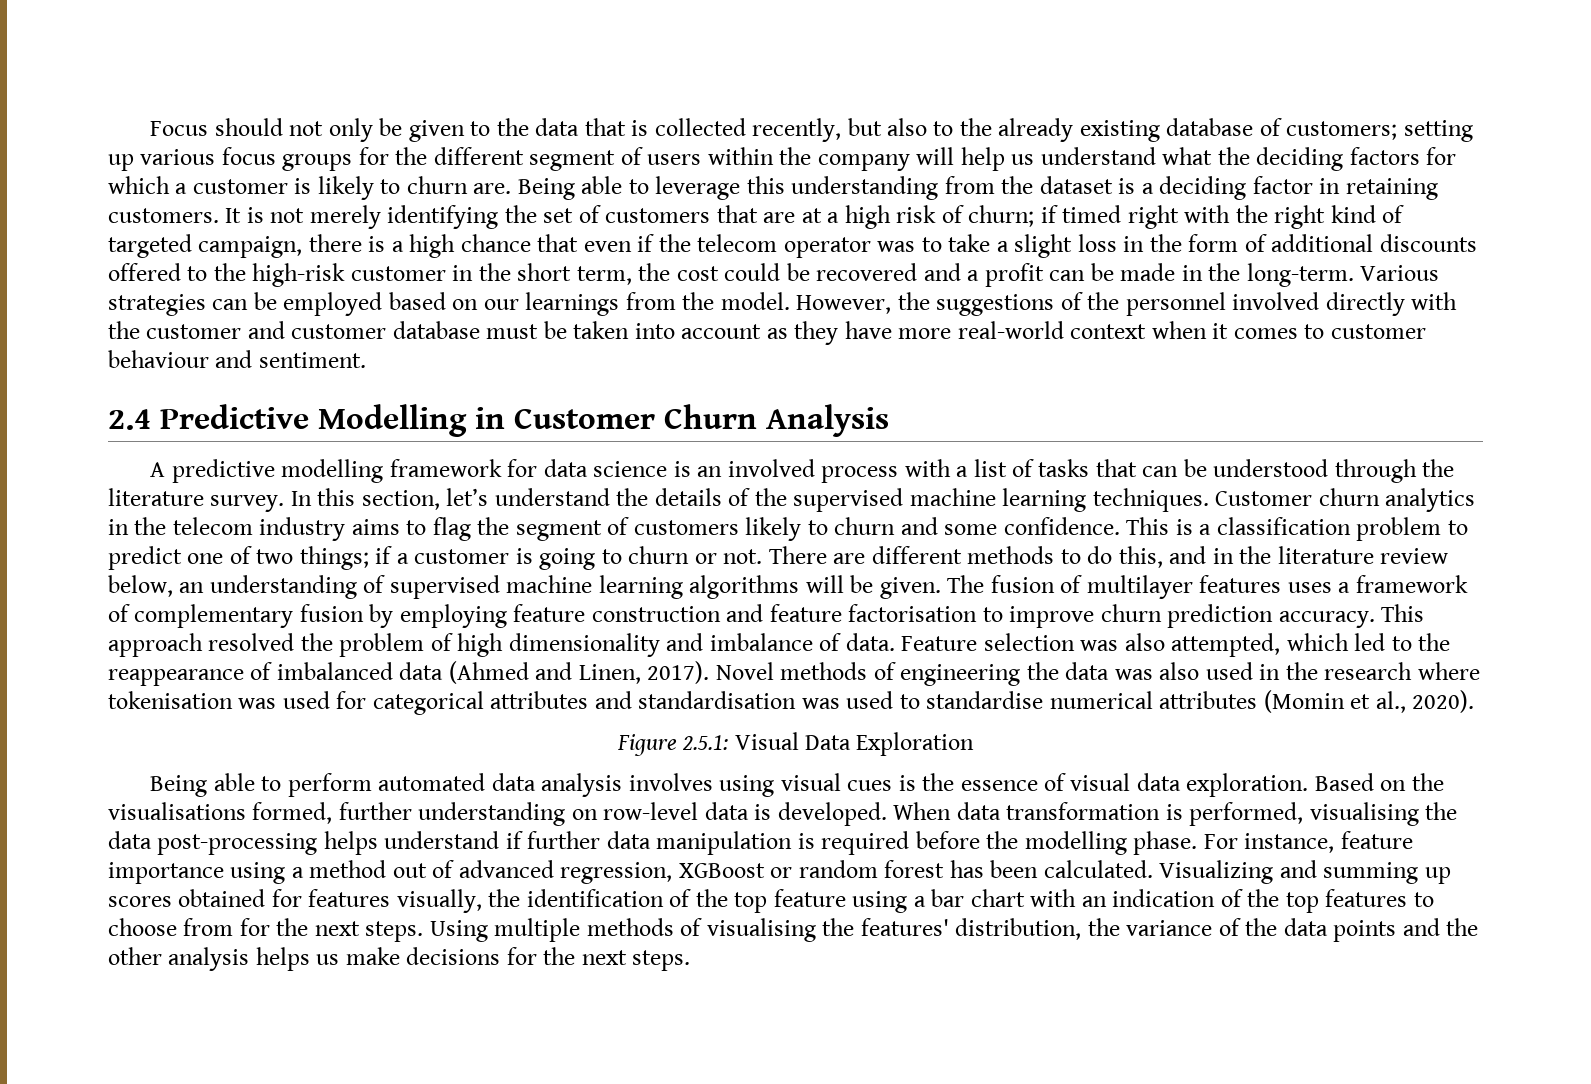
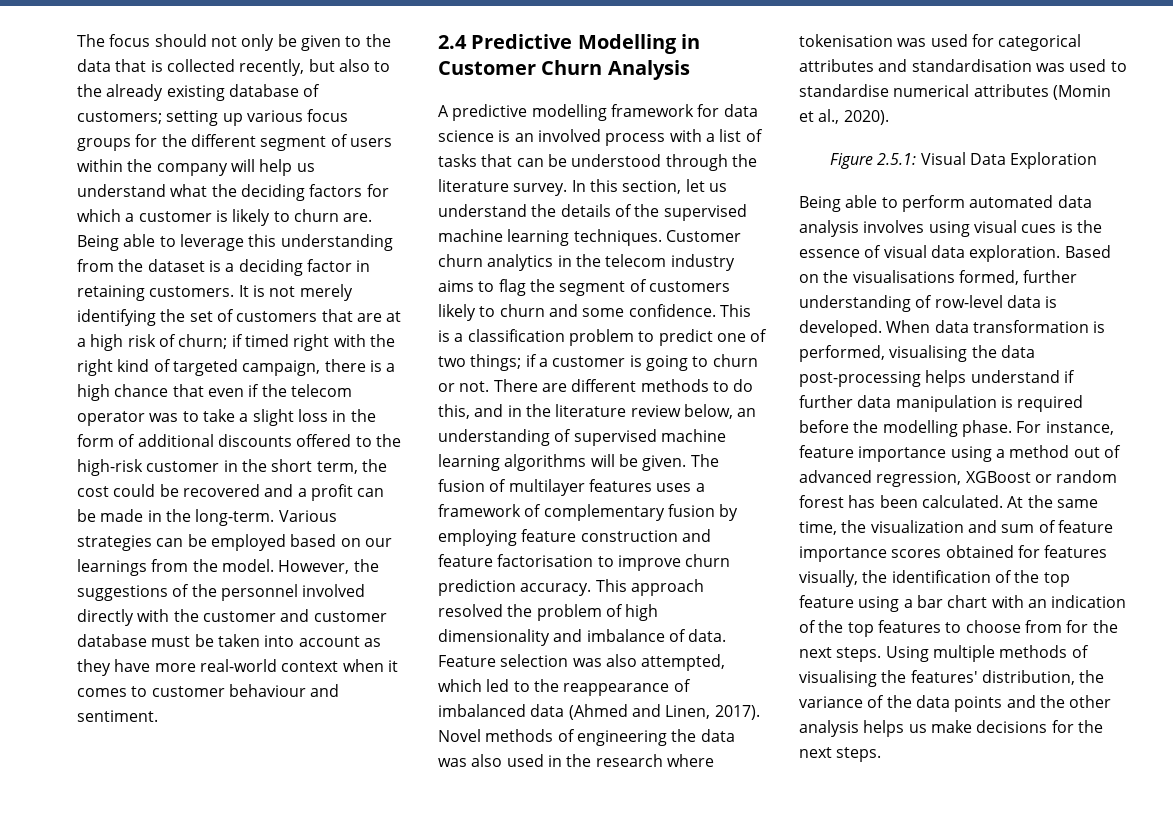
- Focus should not only be given to the data that is collected recently, but also to the already existing database of customers; setting up various focus groups for the different segment of users within the company will help us understand what the deciding factors for which a customer is likely to churn are.
+ The focus should not only be given to the data that is collected recently, but also to the already existing database of customers; setting up various focus groups for the different segment of users within the company will help us understand what the deciding factors for which a customer is likely to churn are.
- In this section, let’s understand the details of the supervised machine learning techniques.
+ In this section, let us understand the details of the supervised machine learning techniques.
- Based on the visualisations formed, further understanding on row-level data is developed.
+ Based on the visualisations formed, further understanding of row-level data is developed.
- Visualizing and summing up scores obtained for features visually, the identification of the top feature using a bar chart with an indication of the top features to choose from for the next steps.
+ At the same time, the visualization and sum of feature importance scores obtained for features visually, the identification of the top feature using a bar chart with an indication of the top features to choose from for the next steps.

